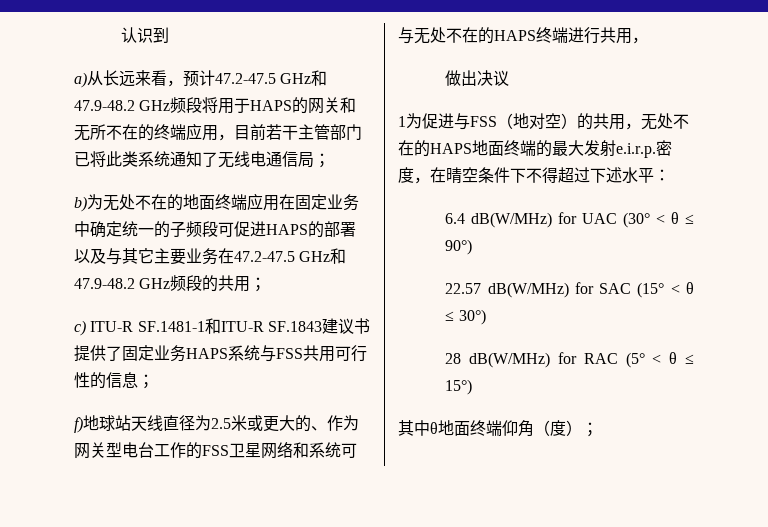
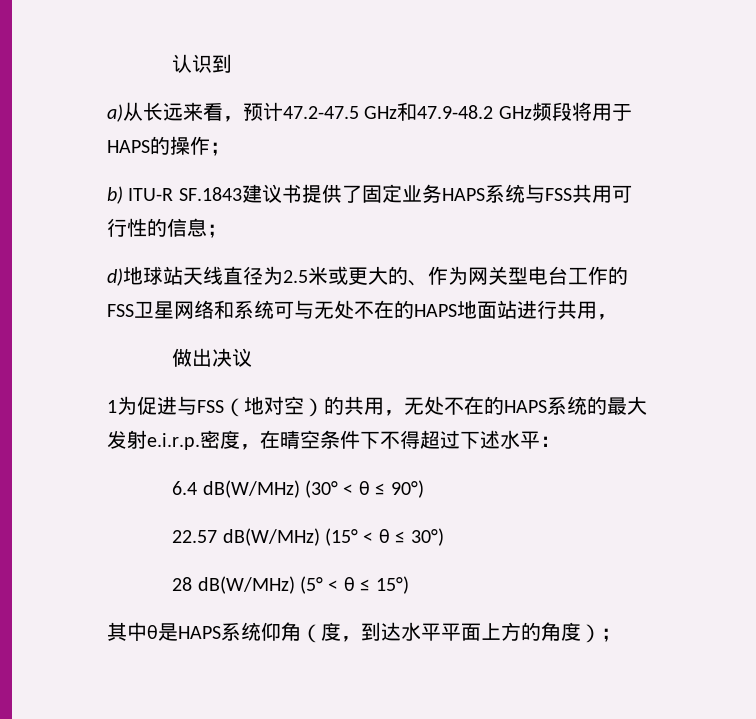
- a)从长远来看，预计47.2-47.5 GHz和47.9-48.2 GHz频段将用于HAPS的网关和无所不在的终端应用，目前若干主管部门已将此类系统通知了无线电通信局；
- b)为无处不在的地面终端应用在固定业务中确定统一的子频段可促进HAPS的部署以及与其它主要业务在47.2-47.5 GHz和47.9-48.2 GHz频段的共用；
- c) ITU-R SF.1481-1和ITU-R SF.1843建议书提供了固定业务HAPS系统与FSS共用可行性的信息；
+ a)从长远来看，预计47.2-47.5 GHz和47.9-48.2 GHz频段将用于HAPS的操作；
+ b) ITU-R SF.1843建议书提供了固定业务HAPS系统与FSS共用可行性的信息；
- f)地球站天线直径为2.5米或更大的、作为网关型电台工作的FSS卫星网络和系统可与无处不在的HAPS终端进行共用，
+ d)地球站天线直径为2.5米或更大的、作为网关型电台工作的FSS卫星网络和系统可与无处不在的HAPS地面站进行共用，
- 1为促进与FSS（地对空）的共用，无处不在的HAPS地面终端的最大发射e.i.r.p.密度，在晴空条件下不得超过下述水平：
+ 1为促进与FSS（地对空）的共用，无处不在的HAPS系统的最大发射e.i.r.p.密度，在晴空条件下不得超过下述水平：
- 6.4 dB(W/MHz) for UAC (30° < θ ≤ 90°)
+ 6.4 dB(W/MHz) (30° < θ ≤ 90°)
- 22.57 dB(W/MHz) for SAC (15° < θ ≤ 30°)
+ 22.57 dB(W/MHz) (15° < θ ≤ 30°)
- 28 dB(W/MHz) for RAC (5° < θ ≤ 15°)
+ 28 dB(W/MHz) (5° < θ ≤ 15°)
- 其中θ地面终端仰角（度）；
+ 其中θ是HAPS系统仰角（度，到达水平平面上方的角度）；

